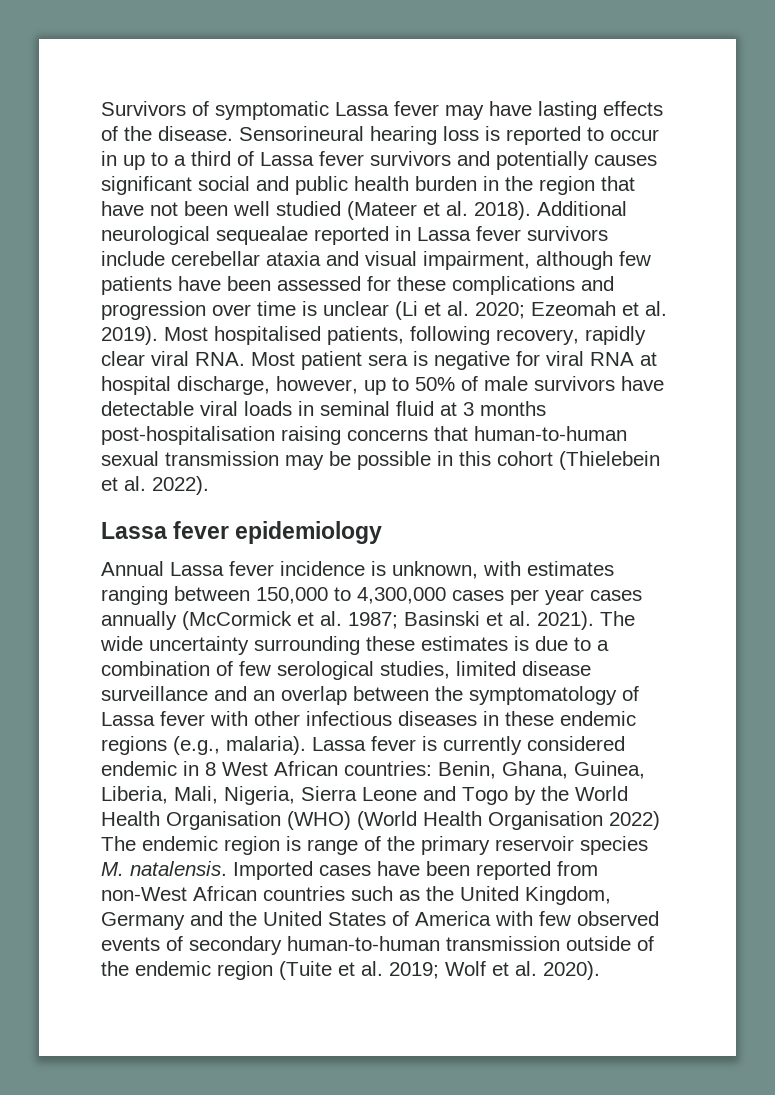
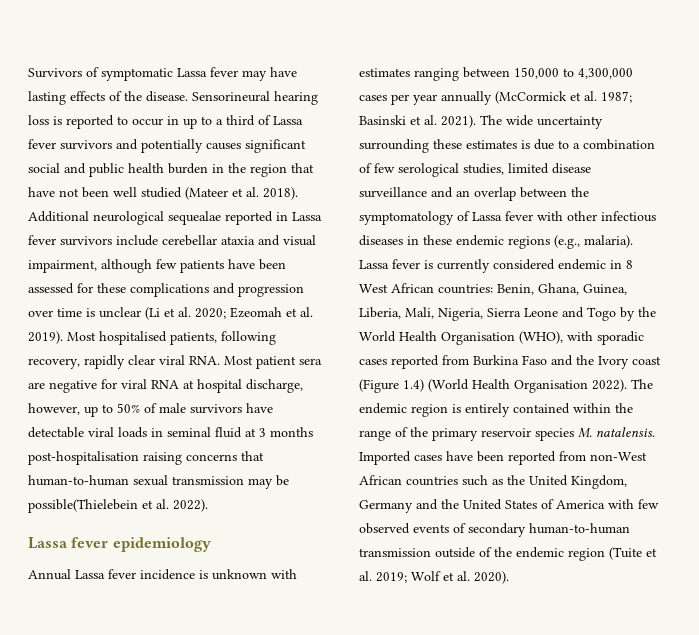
- Most hospitalised patients, following recovery, rapidly clear viral RNA. Most patient sera is negative for viral RNA at hospital discharge, however, up to 50% of male survivors have detectable viral loads in seminal fluid at 3 months post-hospitalisation raising concerns that human-to-human sexual transmission may be possible in this cohort (Thielebein et al. 2022).
+ Most hospitalised patients, following recovery, rapidly clear viral RNA. Most patient sera are negative for viral RNA at hospital discharge, however, up to 50% of male survivors have detectable viral loads in seminal fluid at 3 months post-hospitalisation raising concerns that human-to-human sexual transmission may be possible(Thielebein et al. 2022).
- Annual Lassa fever incidence is unknown, with estimates ranging between 150,000 to 4,300,000 cases per year cases annually (McCormick et al. 1987; Basinski et al. 2021).
+ Annual Lassa fever incidence is unknown with estimates ranging between 150,000 to 4,300,000 cases per year annually (McCormick et al. 1987; Basinski et al. 2021).
- Lassa fever is currently considered endemic in 8 West African countries: Benin, Ghana, Guinea, Liberia, Mali, Nigeria, Sierra Leone and Togo by the World Health Organisation (WHO) (World Health Organisation 2022) The endemic region is range of the primary reservoir species M. natalensis.
+ Lassa fever is currently considered endemic in 8 West African countries: Benin, Ghana, Guinea, Liberia, Mali, Nigeria, Sierra Leone and Togo by the World Health Organisation (WHO), with sporadic cases reported from Burkina Faso and the Ivory coast (Figure 1.4) (World Health Organisation 2022). The endemic region is entirely contained within the range of the primary reservoir species M. natalensis.

